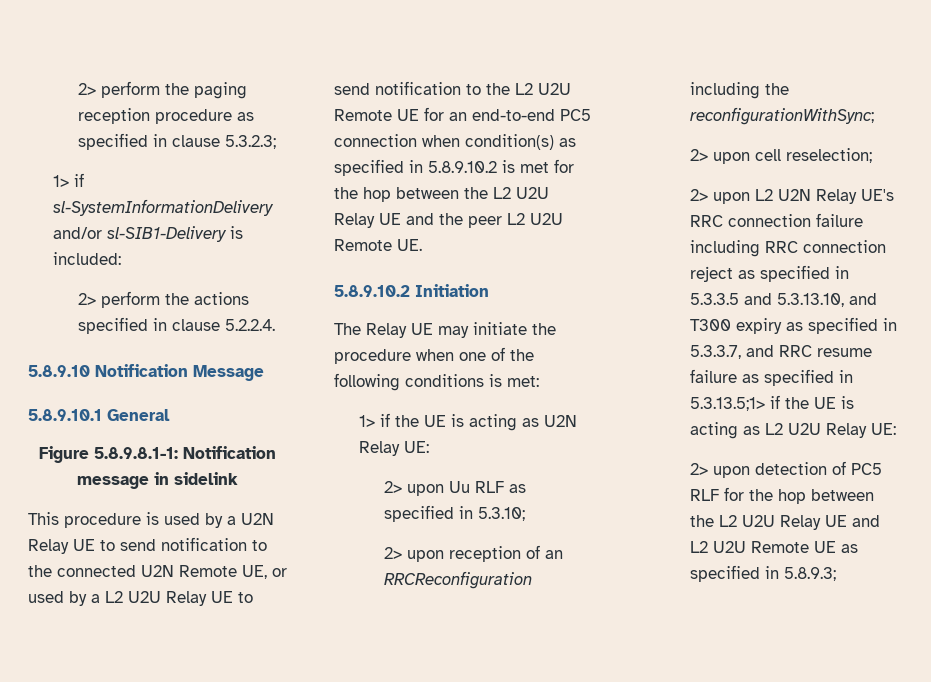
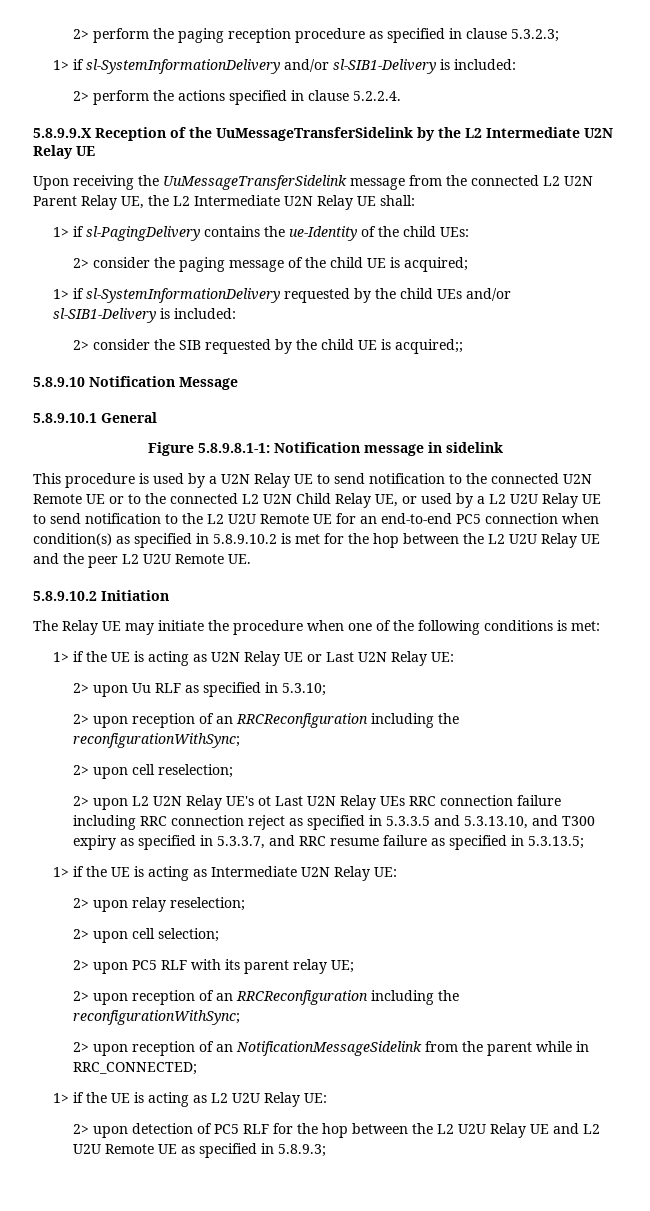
+ 5.8.9.9.X Reception of the UuMessageTransferSidelink by the L2 Intermediate U2N Relay UE
+ Upon receiving the UuMessageTransferSidelink message from the connected L2 U2N Parent Relay UE, the L2 Intermediate U2N Relay UE shall:
+ 1> if sl-PagingDelivery contains the ue-Identity of the child UEs:
+ 2> consider the paging message of the child UE is acquired;
+ 1> if sl-SystemInformationDelivery requested by the child UEs and/or sl-SIB1-Delivery is included:
+ 2> consider the SIB requested by the child UE is acquired;;
- This procedure is used by a U2N Relay UE to send notification to the connected U2N Remote UE, or used by a L2 U2U Relay UE to send notification to the L2 U2U Remote UE for an end-to-end PC5 connection when condition(s) as specified in 5.8.9.10.2 is met for the hop between the L2 U2U Relay UE and the peer L2 U2U Remote UE.
+ This procedure is used by a U2N Relay UE to send notification to the connected U2N Remote UE or to the connected L2 U2N Child Relay UE, or used by a L2 U2U Relay UE to send notification to the L2 U2U Remote UE for an end-to-end PC5 connection when condition(s) as specified in 5.8.9.10.2 is met for the hop between the L2 U2U Relay UE and the peer L2 U2U Remote UE.
- 1> if the UE is acting as U2N Relay UE:
+ 1> if the UE is acting as U2N Relay UE or Last U2N Relay UE:
- 2> upon L2 U2N Relay UE's RRC connection failure including RRC connection reject as specified in 5.3.3.5 and 5.3.13.10, and T300 expiry as specified in 5.3.3.7, and RRC resume failure as specified in 5.3.13.5;1> if the UE is acting as L2 U2U Relay UE:
+ 2> upon L2 U2N Relay UE's ot Last U2N Relay UEs RRC connection failure including RRC connection reject as specified in 5.3.3.5 and 5.3.13.10, and T300 expiry as specified in 5.3.3.7, and RRC resume failure as specified in 5.3.13.5;
+ 1> if the UE is acting as Intermediate U2N Relay UE:
+ 2> upon relay reselection;
+ 2> upon cell selection;
+ 2> upon PC5 RLF with its parent relay UE;
+ 2> upon reception of an RRCReconfiguration including the reconfigurationWithSync;
+ 2> upon reception of an NotificationMessageSidelink from the parent while in RRC_CONNECTED;
+ 1> if the UE is acting as L2 U2U Relay UE:

